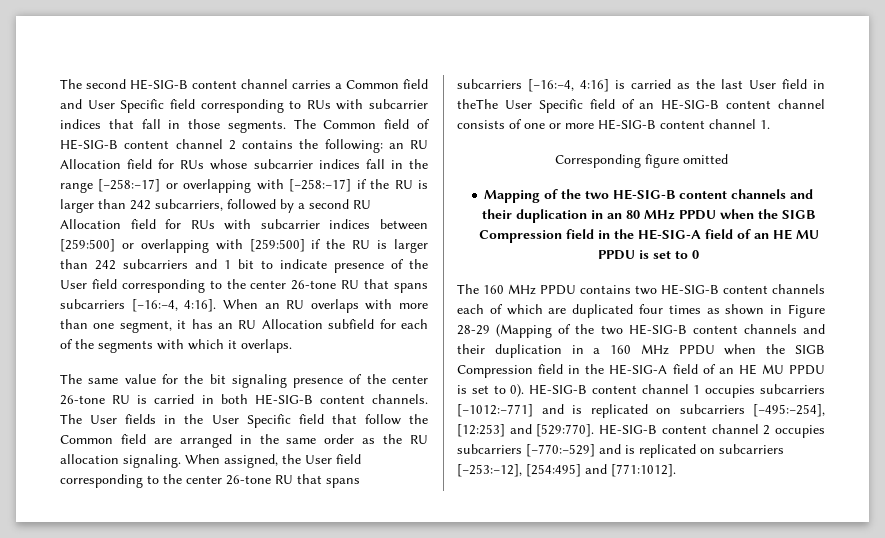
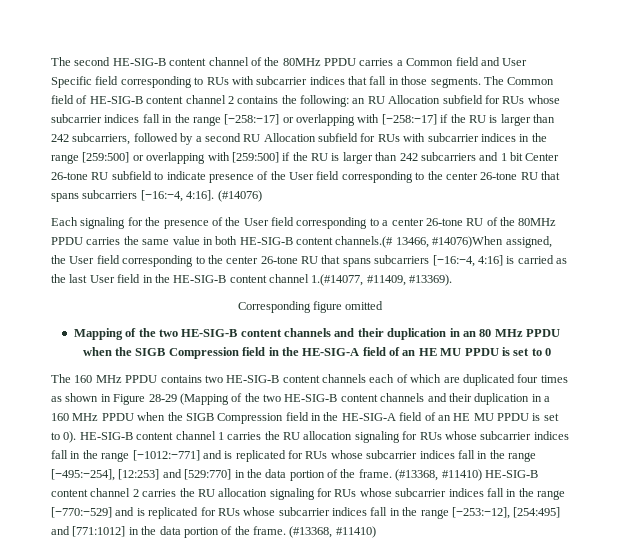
- The second HE-SIG-B content channel carries a Common field and User Specific field corresponding to RUs with subcarrier indices that fall in those segments.
+ The second HE-SIG-B content channel of the 80MHz PPDU carries a Common field and User Specific field corresponding to RUs with subcarrier indices that fall in those segments.
- an RU Allocation field for RUs whose subcarrier indices fall in the range [−258:−17] or overlapping with [−258:−17] if the RU is larger than 242 subcarriers, followed by a second RU Allocation field for RUs with subcarrier indices between [259:500] or overlapping with [259:500] if the RU is larger than 242 subcarriers and 1 bit to indicate presence of the User field corresponding to the center 26-tone RU that spans subcarriers [−16:−4, 4:16].
+ an RU Allocation subfield for RUs whose subcarrier indices fall in the range [−258:−17] or overlapping with [−258:−17] if the RU is larger than 242 subcarriers, followed by a second RU Allocation subfield for RUs with subcarrier indices in the range [259:500] or overlapping with [259:500] if the RU is larger than 242 subcarriers and 1 bit Center 26-tone RU subfield to indicate presence of the User field corresponding to the center 26-tone RU that spans subcarriers [−16:−4, 4:16].
- When an RU overlaps with more than one segment, it has an RU Allocation subfield for each of the segments with which it overlaps.
- The same value for the bit signaling presence of the center 26-tone RU is carried in both HE-SIG-B content channels. The User fields in the User Specific field that follow the Common field are arranged in the same order as the RU allocation signaling. When assigned, the User field corresponding to the center 26-tone RU that spans subcarriers [−16:−4, 4:16] is carried as the last User field in theThe User Specific field of an HE-SIG-B content channel consists of one or more HE-SIG-B content channel 1.
+ (#14076)
+ Each signaling for the presence of the User field corresponding to a center 26-tone RU of the 80MHz PPDU carries the same value in both HE-SIG-B content channels.(# 13466, #14076)When assigned, the User field corresponding to the center 26-tone RU that spans subcarriers [−16:−4, 4:16] is carried as the last User field in the HE-SIG-B content channel 1.(#14077, #11409, #13369).
- HE-SIG-B content channel 1 occupies subcarriers [−1012:−771] and is replicated on subcarriers [−495:−254], [12:253] and [529:770]. HE-SIG-B content channel 2 occupies subcarriers [−770:−529] and is replicated on subcarriers [−253:−12], [254:495] and [771:1012].
+ HE-SIG-B content channel 1 carries the RU allocation signaling for RUs whose subcarrier indices fall in the range [−1012:−771] and is replicated for RUs whose subcarrier indices fall in the range [−495:−254], [12:253] and [529:770] in the data portion of the frame. (#13368, #11410) HE-SIG-B content channel 2 carries the RU allocation signaling for RUs whose subcarrier indices fall in the range [−770:−529] and is replicated for RUs whose subcarrier indices fall in the range [−253:−12], [254:495] and [771:1012] in the data portion of the frame. (#13368, #11410)

